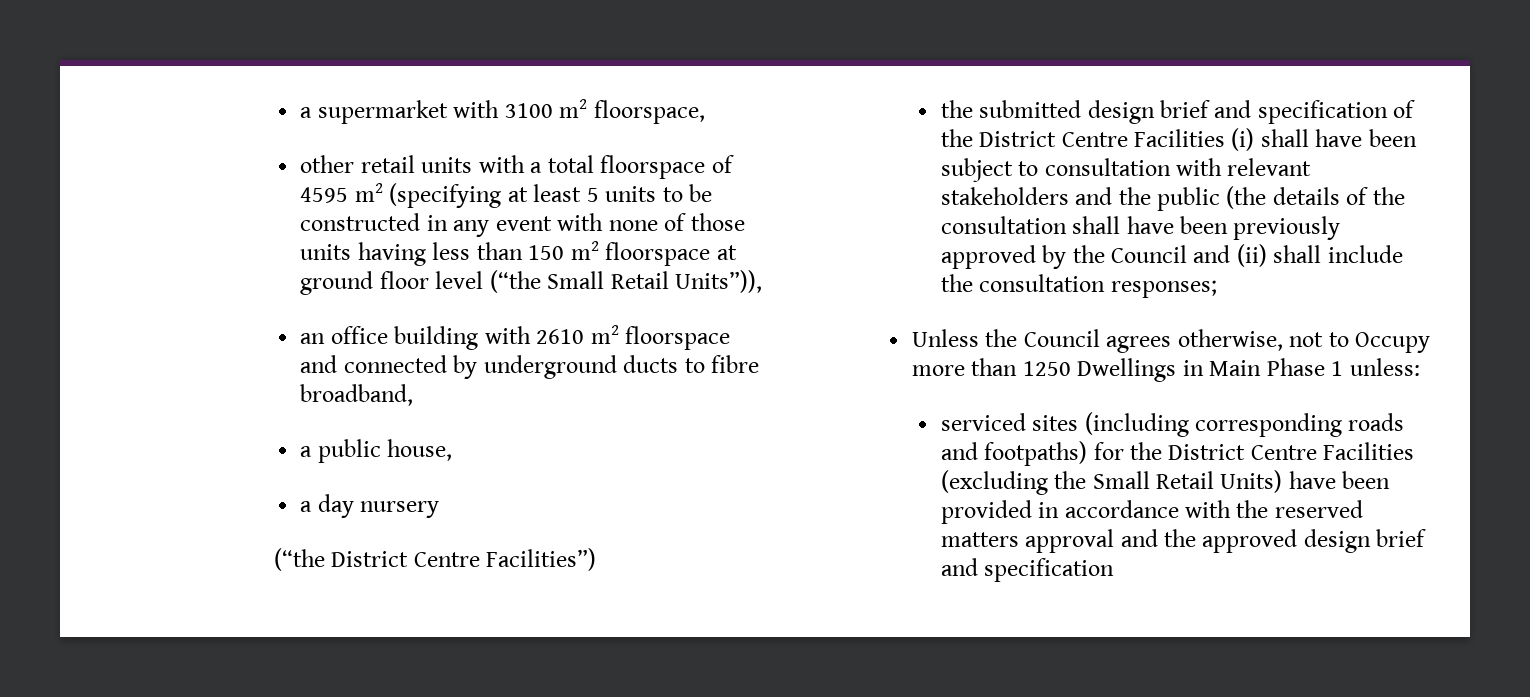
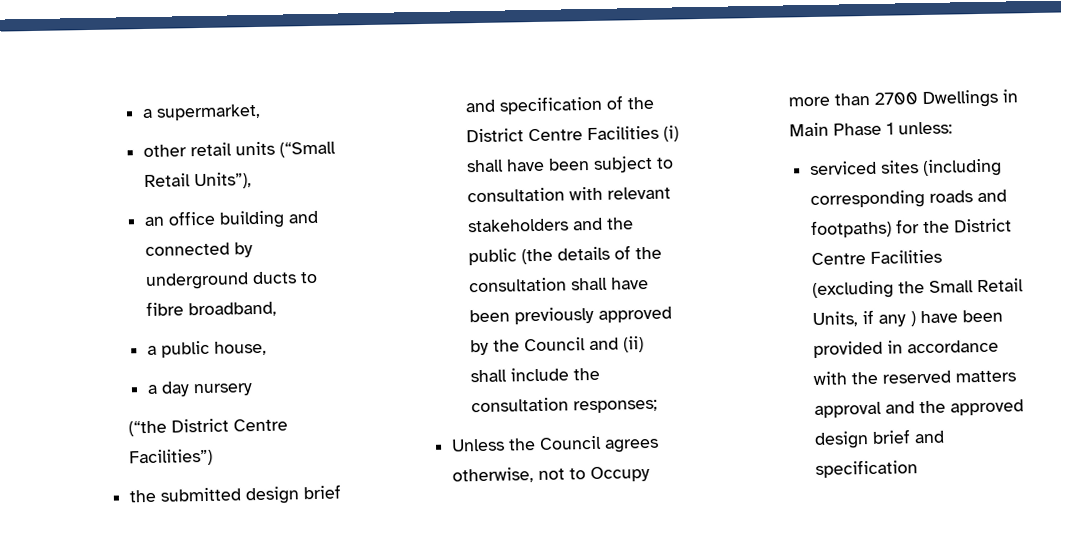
- a supermarket with 3100 m2 floorspace,
- other retail units with a total floorspace of 4595 m2 (specifying at least 5 units to be constructed in any event with none of those units having less than 150 m2 floorspace at ground floor level (“the Small Retail Units”)),
+ a supermarket,
+ other retail units (“Small Retail Units”),
- an office building with 2610 m2 floorspace and connected by underground ducts to fibre broadband,
+ an office building and connected by underground ducts to fibre broadband,
- Unless the Council agrees otherwise, not to Occupy more than 1250 Dwellings in Main Phase 1 unless:
+ Unless the Council agrees otherwise, not to Occupy more than 2700 Dwellings in Main Phase 1 unless:
- serviced sites (including corresponding roads and footpaths) for the District Centre Facilities (excluding the Small Retail Units) have been provided in accordance with the reserved matters approval and the approved design brief and specification
+ serviced sites (including corresponding roads and footpaths) for the District Centre Facilities (excluding the Small Retail Units, if any ) have been provided in accordance with the reserved matters approval and the approved design brief and specification

